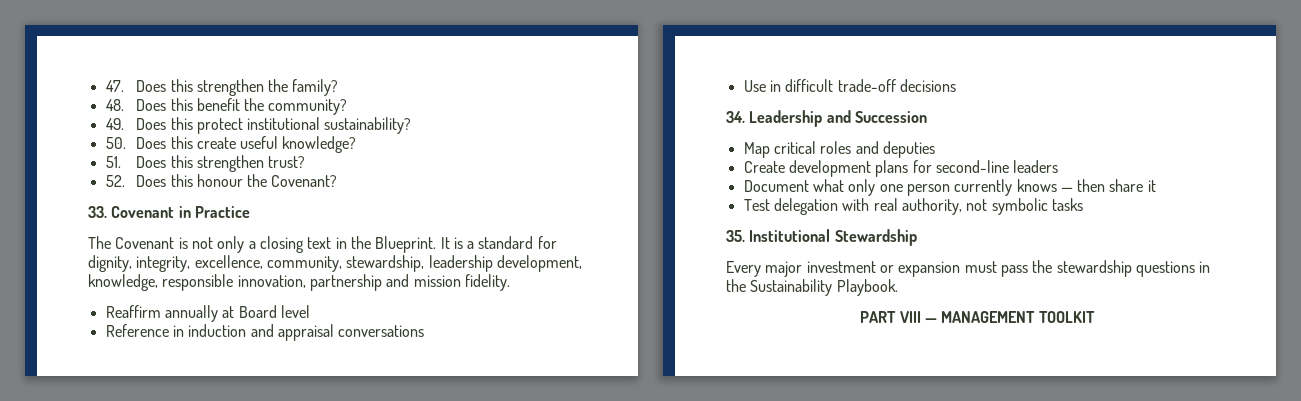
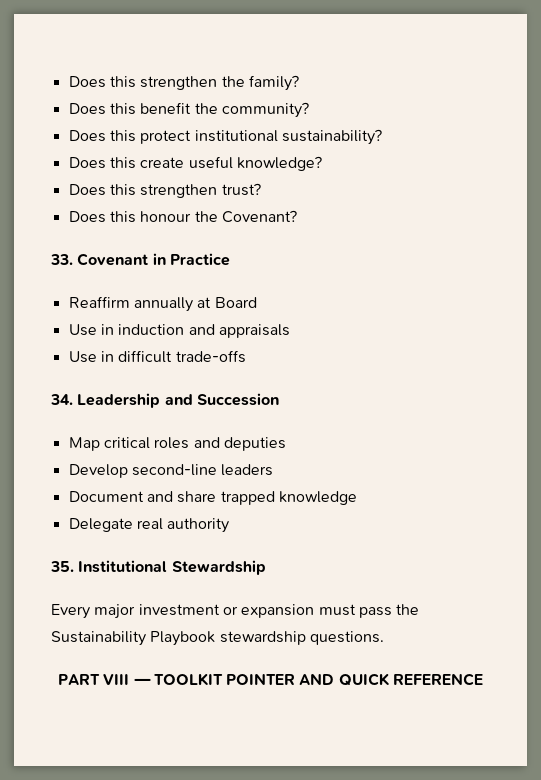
- 47. Does this strengthen the family?
+ Does this strengthen the family?
- 48. Does this benefit the community?
+ Does this benefit the community?
- 49. Does this protect institutional sustainability?
+ Does this protect institutional sustainability?
- 50. Does this create useful knowledge?
+ Does this create useful knowledge?
- 51. Does this strengthen trust?
+ Does this strengthen trust?
- 52. Does this honour the Covenant?
+ Does this honour the Covenant?
- The Covenant is not only a closing text in the Blueprint. It is a standard for dignity, integrity, excellence, community, stewardship, leadership development, knowledge, responsible innovation, partnership and mission fidelity.
- Reaffirm annually at Board level
- Reference in induction and appraisal conversations
+ Reaffirm annually at Board
+ Use in induction and appraisals
- Use in difficult trade-off decisions
+ Use in difficult trade-offs
- Create development plans for second-line leaders
+ Develop second-line leaders
- Document what only one person currently knows — then share it
- Test delegation with real authority, not symbolic tasks
+ Document and share trapped knowledge
+ Delegate real authority
- Every major investment or expansion must pass the stewardship questions in the Sustainability Playbook.
- PART VIII — MANAGEMENT TOOLKIT
+ Every major investment or expansion must pass the Sustainability Playbook stewardship questions.
+ PART VIII — TOOLKIT POINTER AND QUICK REFERENCE

